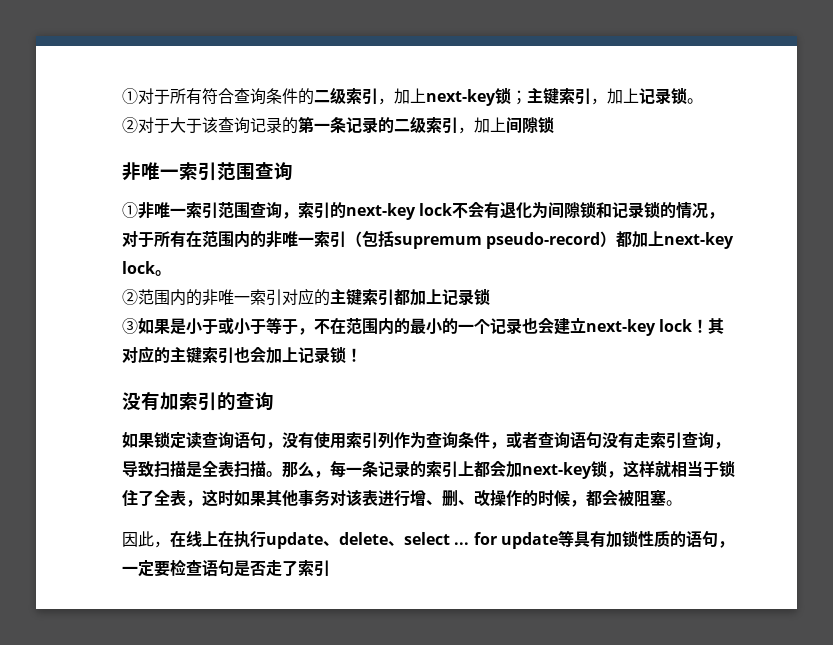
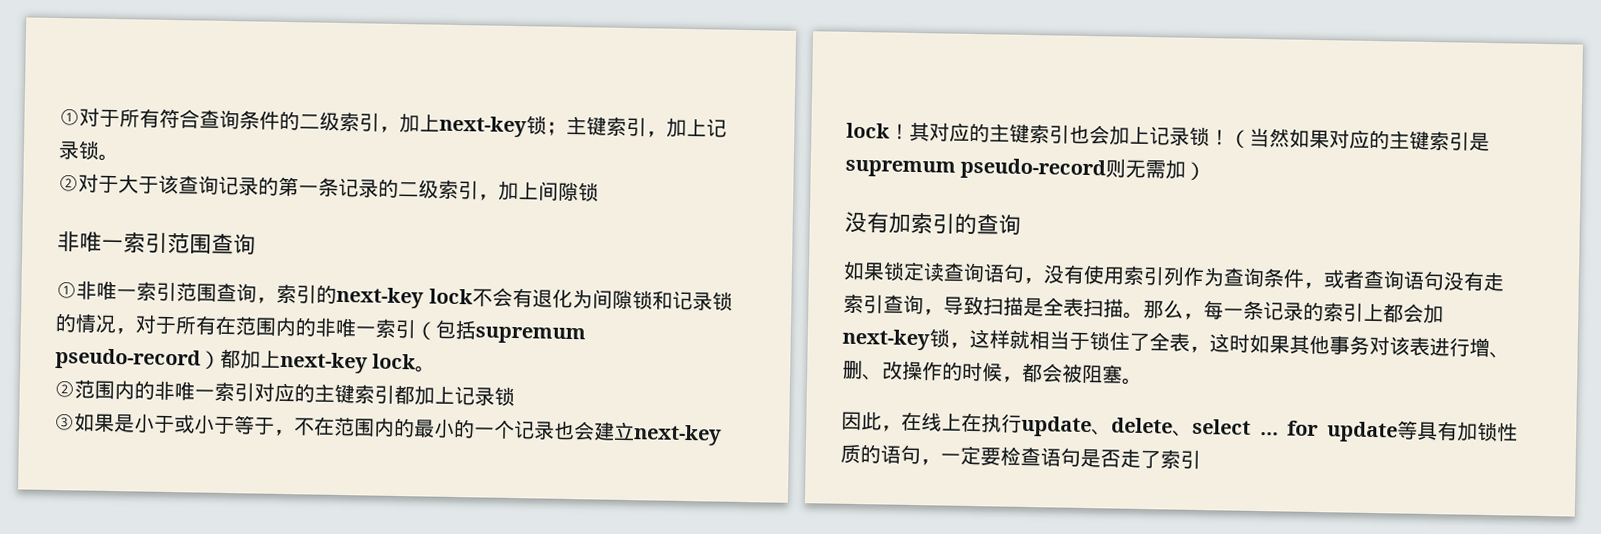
+ （当然如果对应的主键索引是supremum pseudo-record则无需加）

